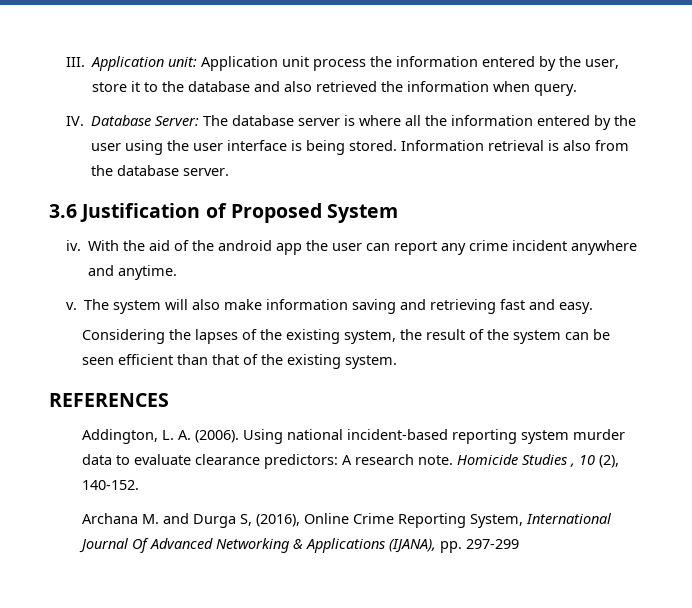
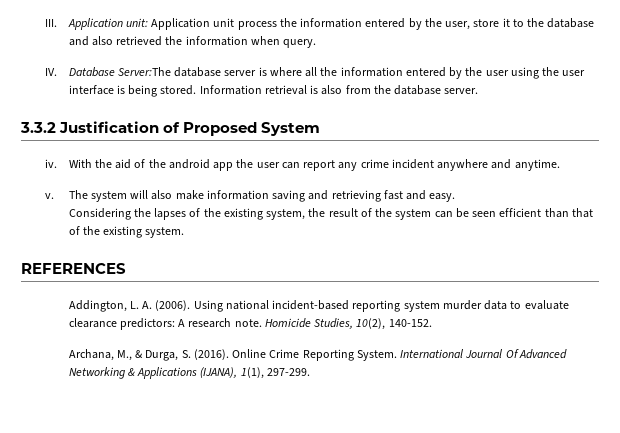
- IV. Database Server: The database server is where all the information entered by the user using the user interface is being stored.
+ IV. Database Server:The database server is where all the information entered by the user using the user interface is being stored.
- 3.6 Justification of Proposed System
+ 3.3.2 Justification of Proposed System
- Homicide Studies , 10 (2), 140-152.
- Archana M. and Durga S, (2016), Online Crime Reporting System, International Journal Of Advanced Networking & Applications (IJANA), pp. 297-299
+ Homicide Studies, 10(2), 140-152.
+ Archana, M., & Durga, S. (2016). Online Crime Reporting System. International Journal Of Advanced Networking & Applications (IJANA), 1(1), 297-299.

